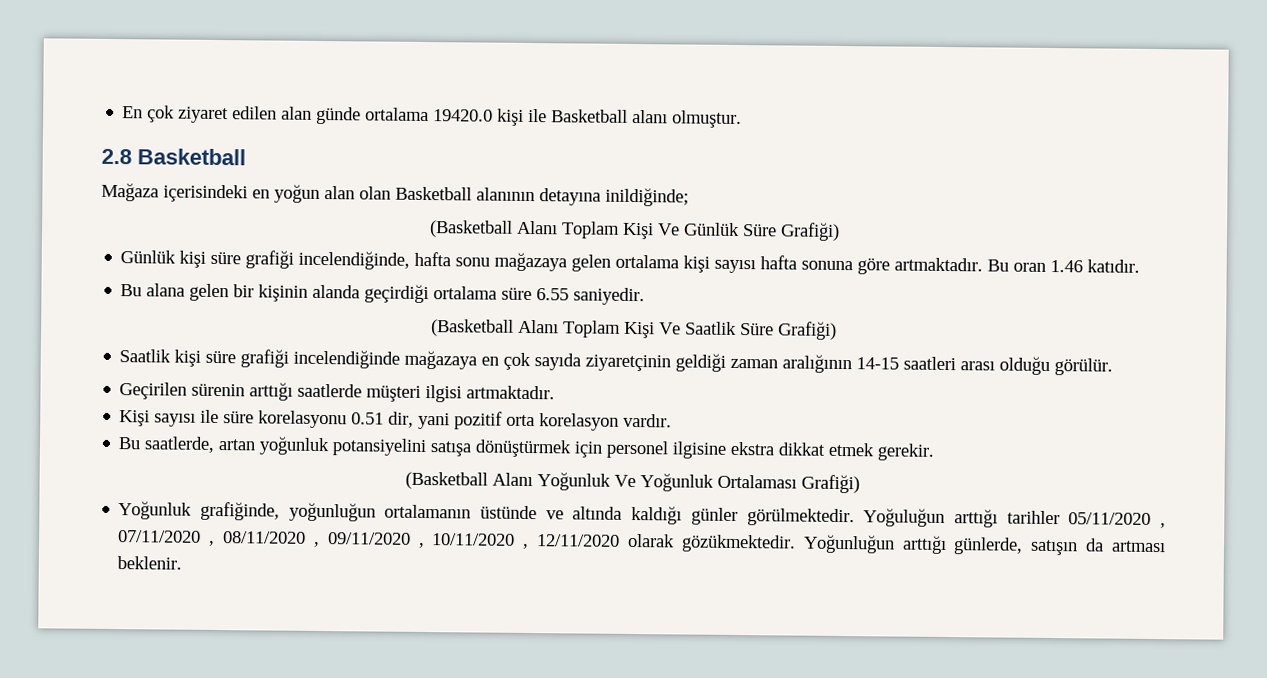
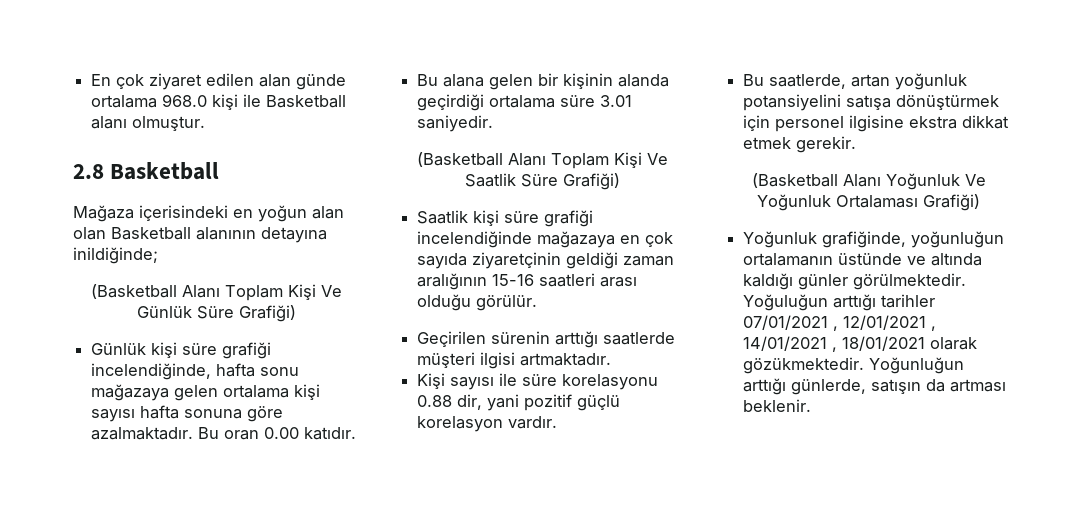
- En çok ziyaret edilen alan günde ortalama 19420.0 kişi ile Basketball alanı olmuştur.
+ En çok ziyaret edilen alan günde ortalama 968.0 kişi ile Basketball alanı olmuştur.
- Günlük kişi süre grafiği incelendiğinde, hafta sonu mağazaya gelen ortalama kişi sayısı hafta sonuna göre artmaktadır.
+ Günlük kişi süre grafiği incelendiğinde, hafta sonu mağazaya gelen ortalama kişi sayısı hafta sonuna göre azalmaktadır.
- Bu oran 1.46 katıdır.
+ Bu oran 0.00 katıdır.
- Bu alana gelen bir kişinin alanda geçirdiği ortalama süre 6.55 saniyedir.
+ Bu alana gelen bir kişinin alanda geçirdiği ortalama süre 3.01 saniyedir.
- Saatlik kişi süre grafiği incelendiğinde mağazaya en çok sayıda ziyaretçinin geldiği zaman aralığının 14-15 saatleri arası olduğu görülür.
+ Saatlik kişi süre grafiği incelendiğinde mağazaya en çok sayıda ziyaretçinin geldiği zaman aralığının 15-16 saatleri arası olduğu görülür.
- Kişi sayısı ile süre korelasyonu 0.51 dir, yani pozitif orta korelasyon vardır.
+ Kişi sayısı ile süre korelasyonu 0.88 dir, yani pozitif güçlü korelasyon vardır.
- Yoğuluğun arttığı tarihler 05/11/2020 , 07/11/2020 , 08/11/2020 , 09/11/2020 , 10/11/2020 , 12/11/2020 olarak gözükmektedir.
+ Yoğuluğun arttığı tarihler 07/01/2021 , 12/01/2021 , 14/01/2021 , 18/01/2021 olarak gözükmektedir.

